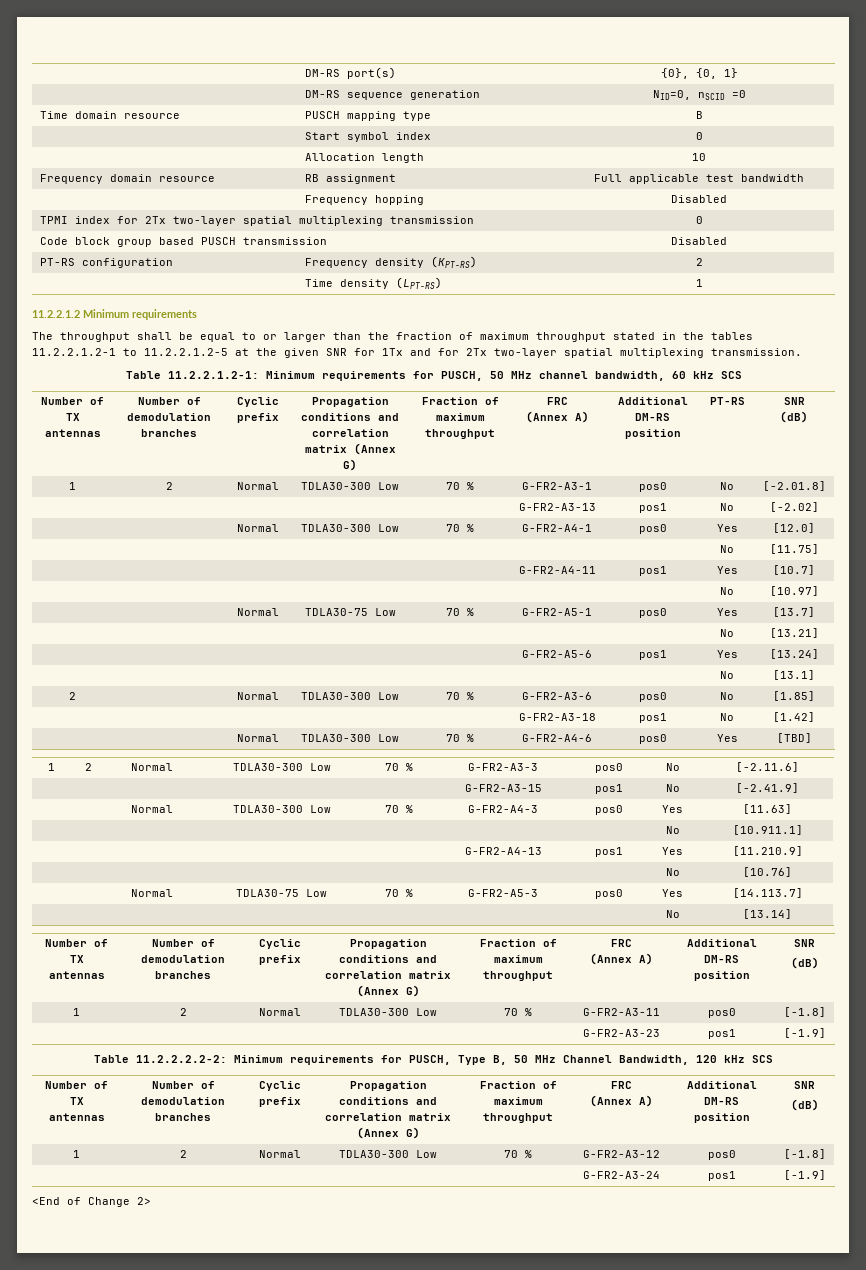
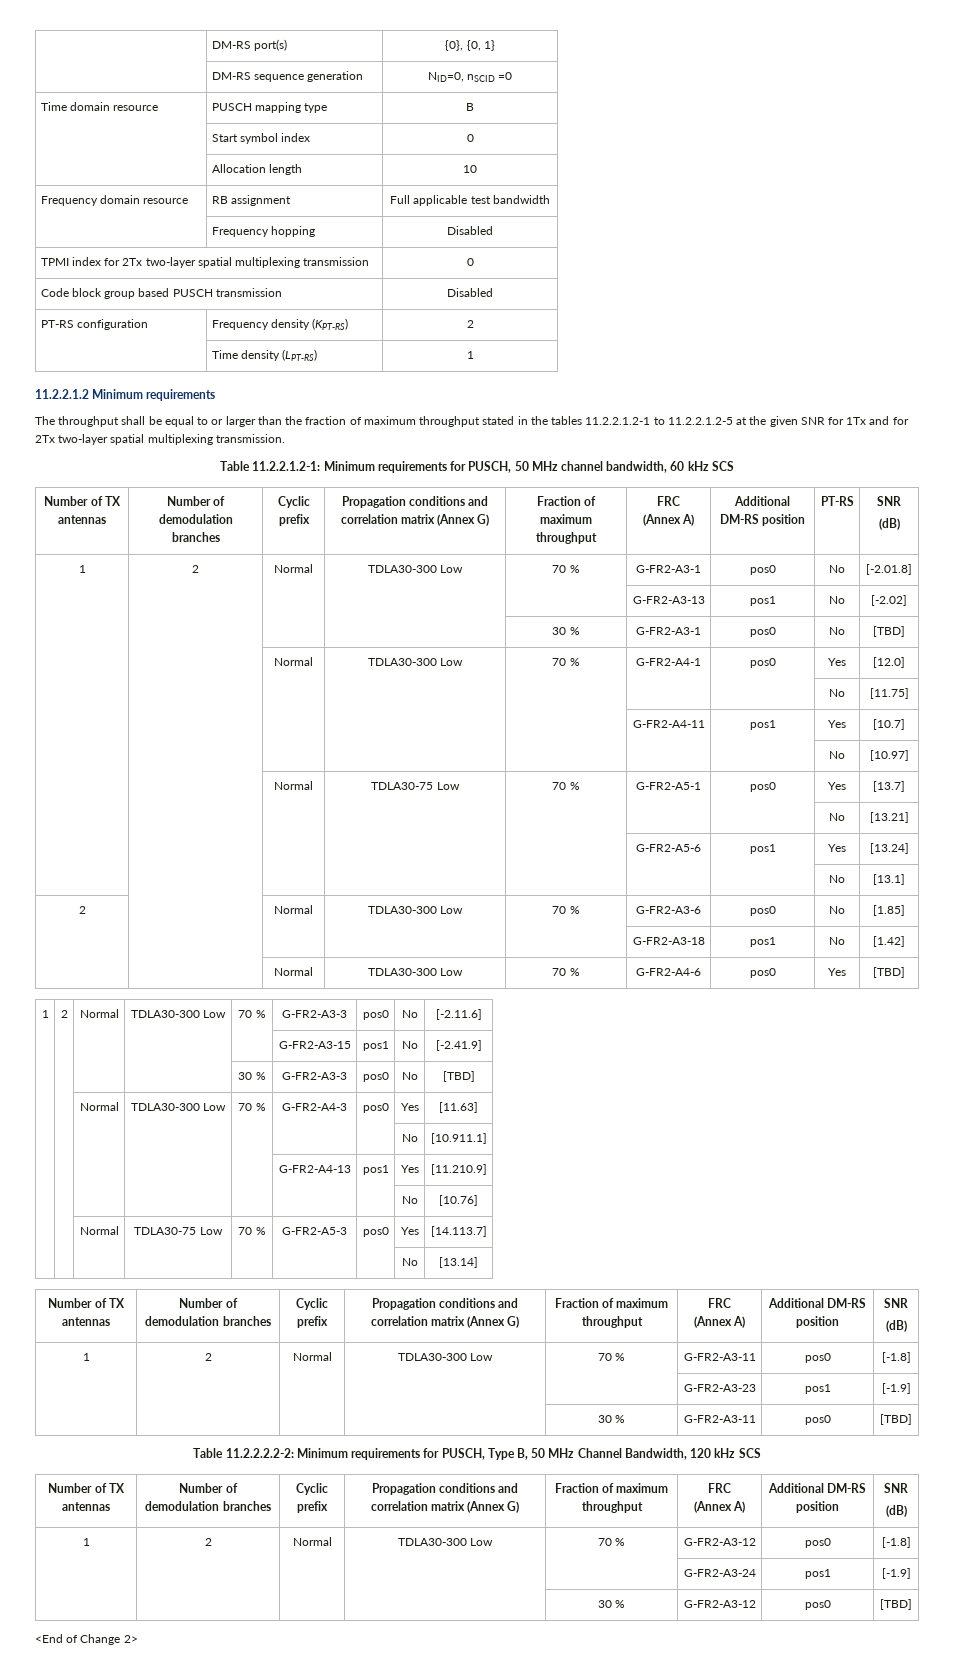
+ | | | | 30 % | G-FR2-A3-1 | pos0 | No | [TBD]
+ | | | | 30 % | G-FR2-A3-3 | pos0 | No | [TBD]
+ | | | | 30 % | G-FR2-A3-11 | pos0 | [TBD]
+ | | | | 30 % | G-FR2-A3-12 | pos0 | [TBD]

